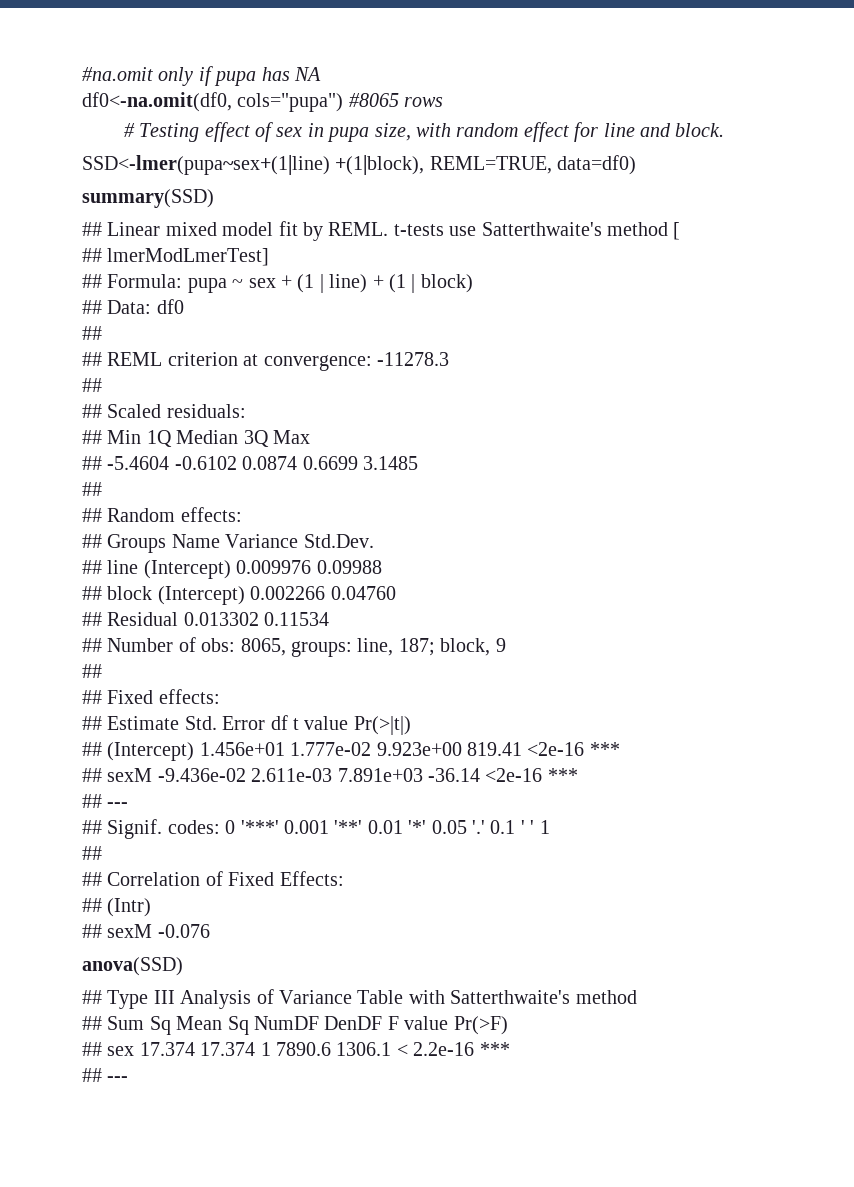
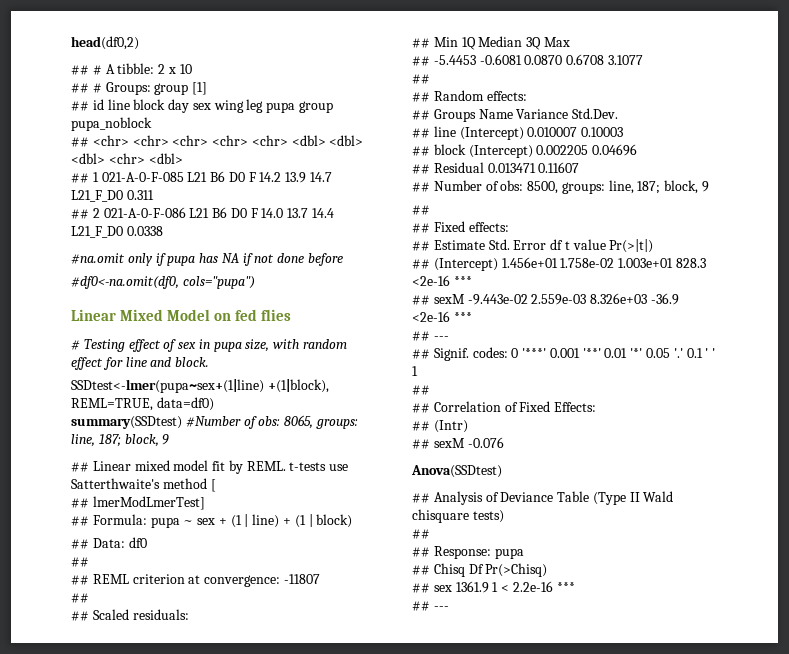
+ head(df0,2)
+ ## # A tibble: 2 x 10
+ ## # Groups: group [1]
+ ## id line block day sex wing leg pupa group pupa_noblock
+ ## <chr> <chr> <chr> <chr> <chr> <dbl> <dbl> <dbl> <chr> <dbl>
+ ## 1 021-A-0-F-085 L21 B6 D0 F 14.2 13.9 14.7 L21_F_D0 0.311
+ ## 2 021-A-0-F-086 L21 B6 D0 F 14.0 13.7 14.4 L21_F_D0 0.0338
- #na.omit only if pupa has NA
- df0<-na.omit(df0, cols="pupa") #8065 rows
+ #na.omit only if pupa has NA if not done before
+ #df0<-na.omit(df0, cols="pupa")
+ Linear Mixed Model on fed flies
- SSD<-lmer(pupa~sex+(1|line) +(1|block), REML=TRUE, data=df0)
+ SSDtest<-lmer(pupa~sex+(1|line) +(1|block), REML=TRUE, data=df0)
- summary(SSD)
+ summary(SSDtest) #Number of obs: 8065, groups: line, 187; block, 9
- ## REML criterion at convergence: -11278.3
+ ## REML criterion at convergence: -11807
- ## -5.4604 -0.6102 0.0874 0.6699 3.1485
+ ## -5.4453 -0.6081 0.0870 0.6708 3.1077
- ## line (Intercept) 0.009976 0.09988
+ ## line (Intercept) 0.010007 0.10003
- ## block (Intercept) 0.002266 0.04760
+ ## block (Intercept) 0.002205 0.04696
- ## Residual 0.013302 0.11534
+ ## Residual 0.013471 0.11607
- ## Number of obs: 8065, groups: line, 187; block, 9
+ ## Number of obs: 8500, groups: line, 187; block, 9
- ## (Intercept) 1.456e+01 1.777e-02 9.923e+00 819.41 <2e-16 ***
+ ## (Intercept) 1.456e+01 1.758e-02 1.003e+01 828.3 <2e-16 ***
- ## sexM -9.436e-02 2.611e-03 7.891e+03 -36.14 <2e-16 ***
+ ## sexM -9.443e-02 2.559e-03 8.326e+03 -36.9 <2e-16 ***
- anova(SSD)
- ## Type III Analysis of Variance Table with Satterthwaite's method
- ## Sum Sq Mean Sq NumDF DenDF F value Pr(>F)
- ## sex 17.374 17.374 1 7890.6 1306.1 < 2.2e-16 ***
+ Anova(SSDtest)
+ ## Analysis of Deviance Table (Type II Wald chisquare tests)
+ ##
+ ## Response: pupa
+ ## Chisq Df Pr(>Chisq)
+ ## sex 1361.9 1 < 2.2e-16 ***

